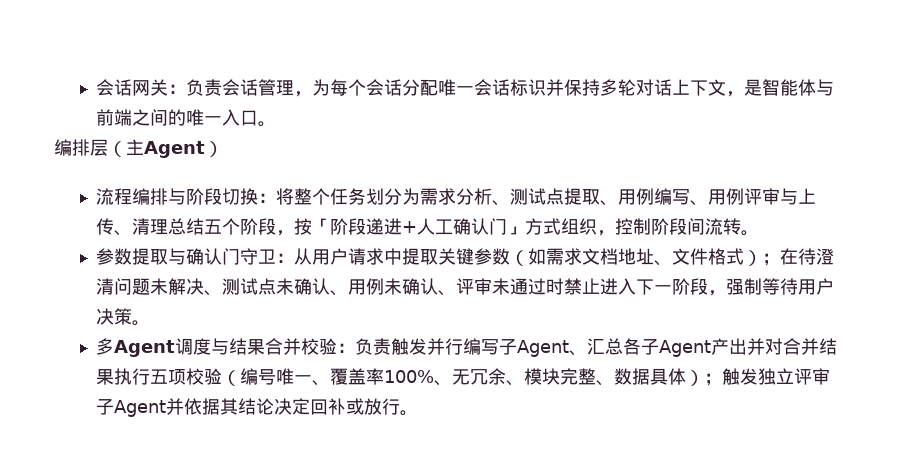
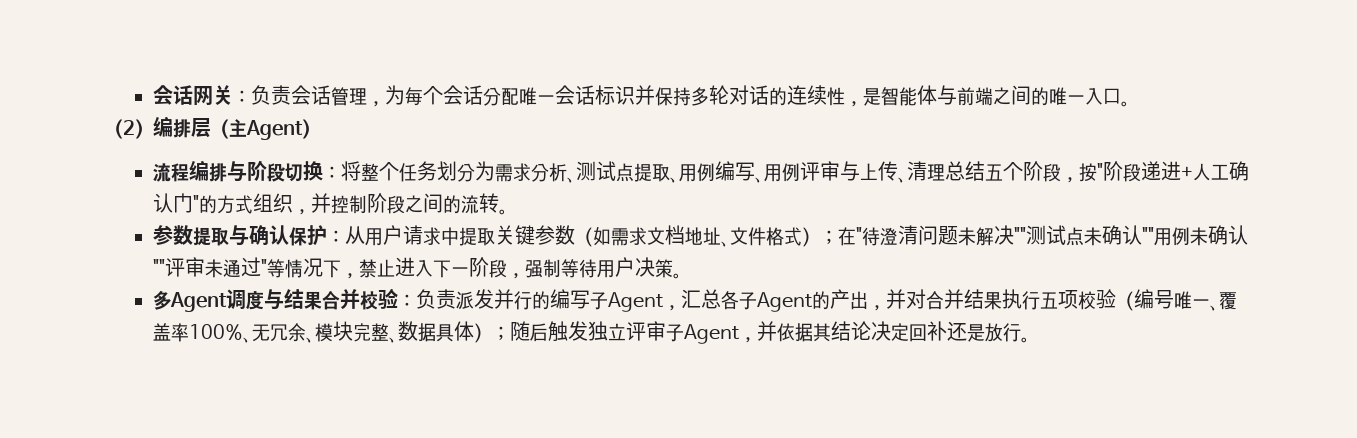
- 会话网关：负责会话管理，为每个会话分配唯一会话标识并保持多轮对话上下文，是智能体与前端之间的唯一入口。
+ 会话网关：负责会话管理，为每个会话分配唯一会话标识并保持多轮对话的连续性，是智能体与前端之间的唯一入口。
- 编排层（主Agent）
+ （2）编排层（主Agent）
- 流程编排与阶段切换：将整个任务划分为需求分析、测试点提取、用例编写、用例评审与上传、清理总结五个阶段，按「阶段递进+人工确认门」方式组织，控制阶段间流转。
+ 流程编排与阶段切换：将整个任务划分为需求分析、测试点提取、用例编写、用例评审与上传、清理总结五个阶段，按"阶段递进+人工确认门"的方式组织，并控制阶段之间的流转。
- 参数提取与确认门守卫：从用户请求中提取关键参数（如需求文档地址、文件格式）；在待澄清问题未解决、测试点未确认、用例未确认、评审未通过时禁止进入下一阶段，强制等待用户决策。
+ 参数提取与确认保护：从用户请求中提取关键参数（如需求文档地址、文件格式）；在"待澄清问题未解决""测试点未确认""用例未确认""评审未通过"等情况下，禁止进入下一阶段，强制等待用户决策。
- 多Agent调度与结果合并校验：负责触发并行编写子Agent、汇总各子Agent产出并对合并结果执行五项校验（编号唯一、覆盖率100%、无冗余、模块完整、数据具体）；触发独立评审子Agent并依据其结论决定回补或放行。
+ 多Agent调度与结果合并校验：负责派发并行的编写子Agent，汇总各子Agent的产出，并对合并结果执行五项校验（编号唯一、覆盖率100%、无冗余、模块完整、数据具体）；随后触发独立评审子Agent，并依据其结论决定回补还是放行。

